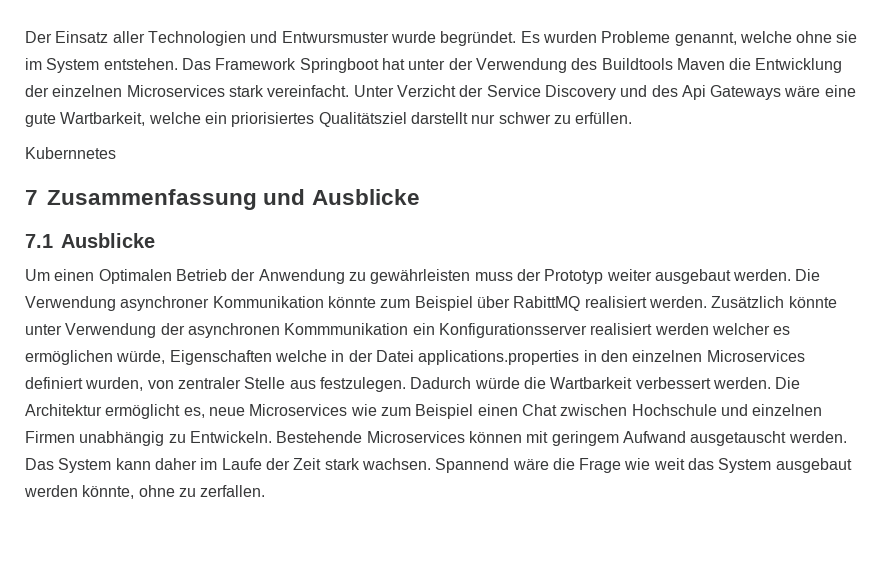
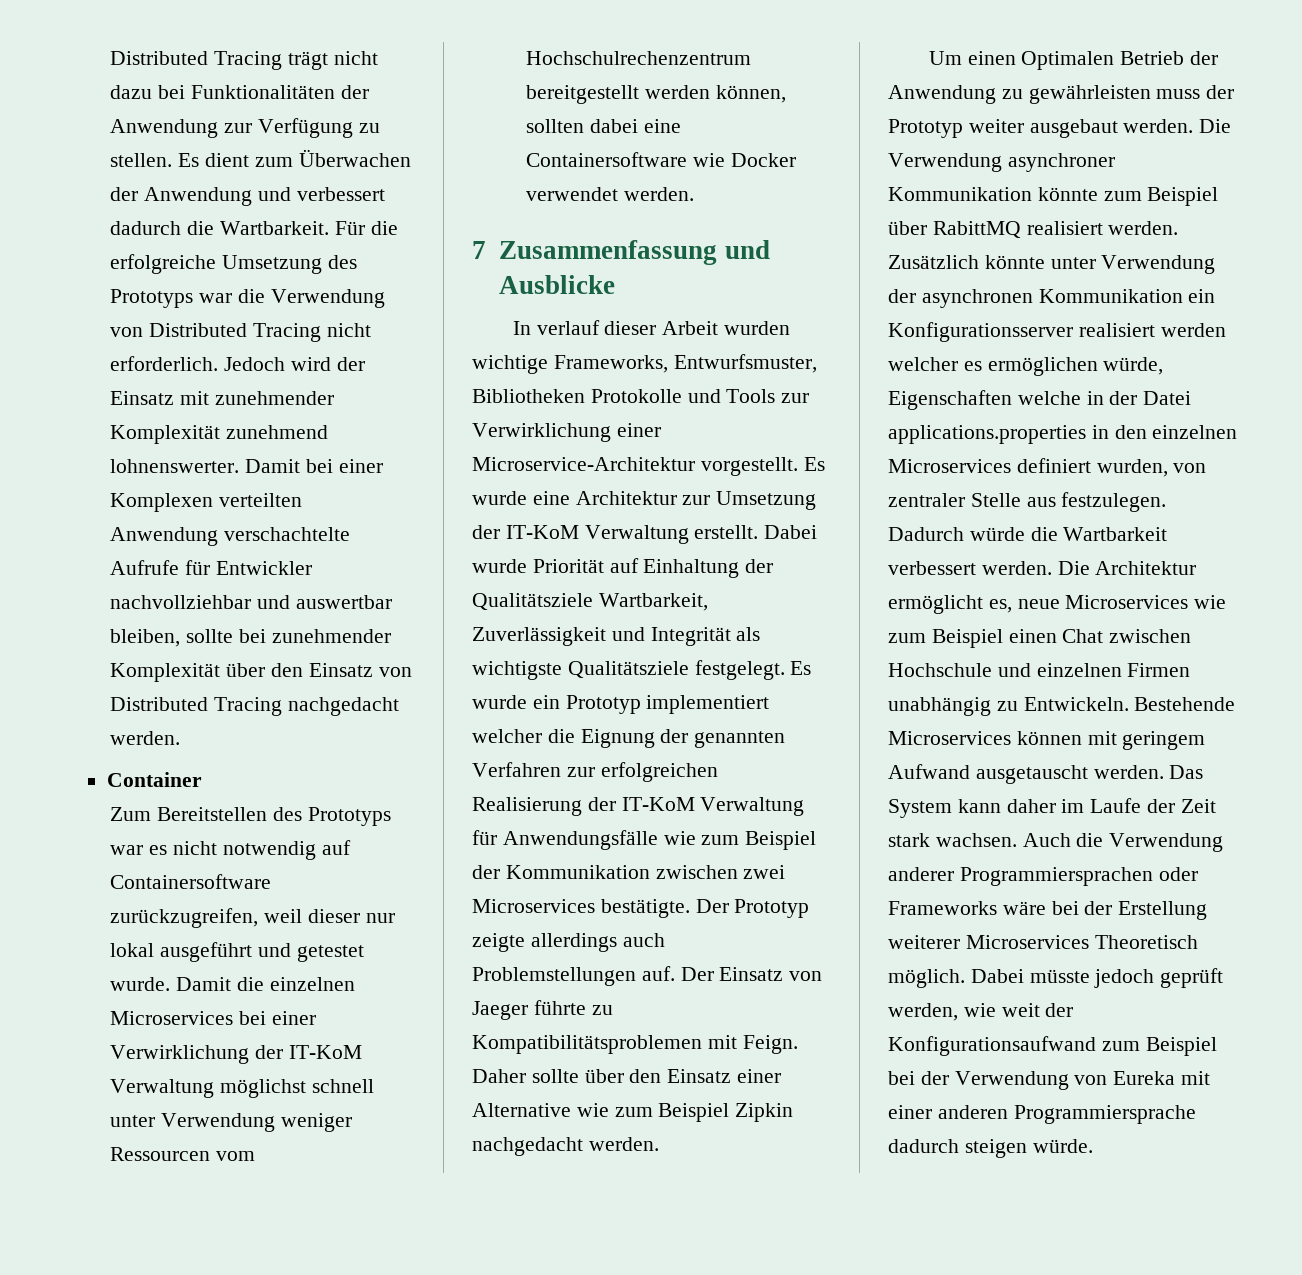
- Der Einsatz aller Technologien und Entwursmuster wurde begründet. Es wurden Probleme genannt, welche ohne sie im System entstehen. Das Framework Springboot hat unter der Verwendung des Buildtools Maven die Entwicklung der einzelnen Microservices stark vereinfacht. Unter Verzicht der Service Discovery und des Api Gateways wäre eine gute Wartbarkeit, welche ein priorisiertes Qualitätsziel darstellt nur schwer zu erfüllen.
- Kubernnetes
+ Distributed Tracing trägt nicht dazu bei Funktionalitäten der Anwendung zur Verfügung zu stellen. Es dient zum Überwachen der Anwendung und verbessert dadurch die Wartbarkeit. Für die erfolgreiche Umsetzung des Prototyps war die Verwendung von Distributed Tracing nicht erforderlich. Jedoch wird der Einsatz mit zunehmender Komplexität zunehmend lohnenswerter. Damit bei einer Komplexen verteilten Anwendung verschachtelte Aufrufe für Entwickler nachvollziehbar und auswertbar bleiben, sollte bei zunehmender Komplexität über den Einsatz von Distributed Tracing nachgedacht werden.
+ Container
+ Zum Bereitstellen des Prototyps war es nicht notwendig auf Containersoftware zurückzugreifen, weil dieser nur lokal ausgeführt und getestet wurde. Damit die einzelnen Microservices bei einer Verwirklichung der IT-KoM Verwaltung möglichst schnell unter Verwendung weniger Ressourcen vom Hochschulrechenzentrum bereitgestellt werden können, sollten dabei eine Containersoftware wie Docker verwendet werden.
  7 Zusammenfassung und Ausblicke
- 7.1 Ausblicke
+ In verlauf dieser Arbeit wurden wichtige Frameworks, Entwurfsmuster, Bibliotheken Protokolle und Tools zur Verwirklichung einer Microservice-Architektur vorgestellt. Es wurde eine Architektur zur Umsetzung der IT-KoM Verwaltung erstellt. Dabei wurde Priorität auf Einhaltung der Qualitätsziele Wartbarkeit, Zuverlässigkeit und Integrität als wichtigste Qualitätsziele festgelegt. Es wurde ein Prototyp implementiert welcher die Eignung der genannten Verfahren zur erfolgreichen Realisierung der IT-KoM Verwaltung für Anwendungsfälle wie zum Beispiel der Kommunikation zwischen zwei Microservices bestätigte. Der Prototyp zeigte allerdings auch Problemstellungen auf. Der Einsatz von Jaeger führte zu Kompatibilitätsproblemen mit Feign. Daher sollte über den Einsatz einer Alternative wie zum Beispiel Zipkin nachgedacht werden.
- Zusätzlich könnte unter Verwendung der asynchronen Kommmunikation ein Konfigurationsserver realisiert werden welcher es ermöglichen würde, Eigenschaften welche in der Datei applications.properties in den einzelnen Microservices definiert wurden, von zentraler Stelle aus festzulegen.
+ Zusätzlich könnte unter Verwendung der asynchronen Kommunikation ein Konfigurationsserver realisiert werden welcher es ermöglichen würde, Eigenschaften welche in der Datei applications.properties in den einzelnen Microservices definiert wurden, von zentraler Stelle aus festzulegen.
- Spannend wäre die Frage wie weit das System ausgebaut werden könnte, ohne zu zerfallen.
+ Auch die Verwendung anderer Programmiersprachen oder Frameworks wäre bei der Erstellung weiterer Microservices Theoretisch möglich. Dabei müsste jedoch geprüft werden, wie weit der Konfigurationsaufwand zum Beispiel bei der Verwendung von Eureka mit einer anderen Programmiersprache dadurch steigen würde.

